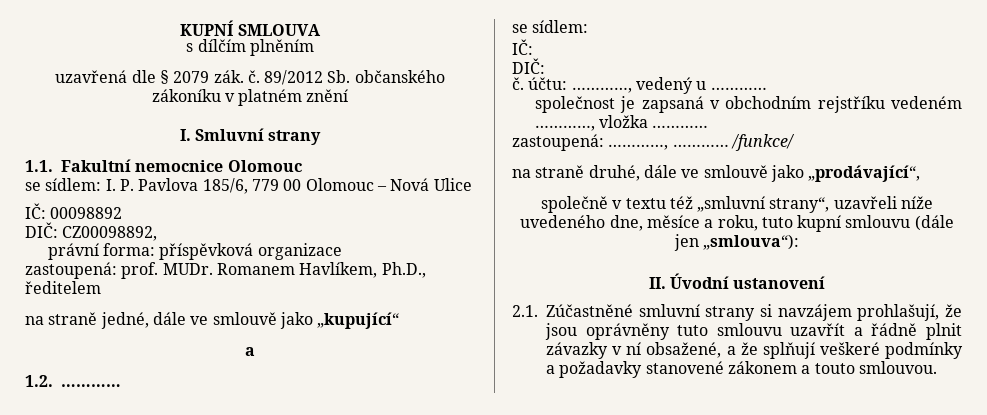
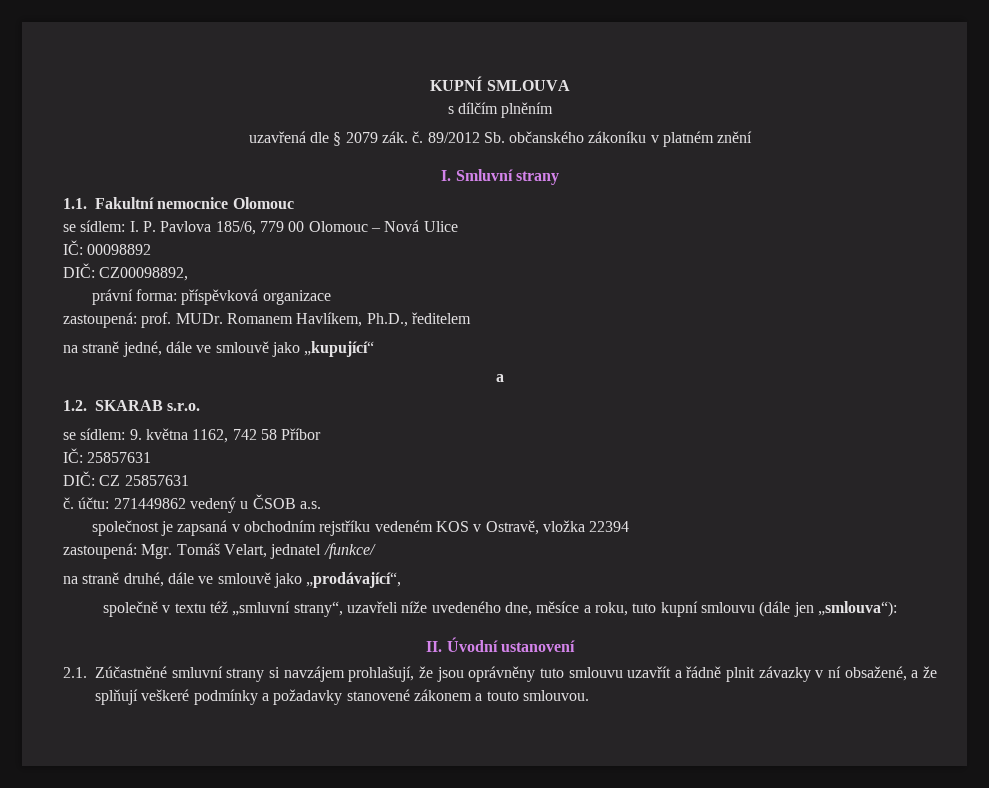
- 1.2. …………
- se sídlem:
- IČ:
- DIČ:
+ 1.2. SKARAB s.r.o.
+ se sídlem: 9. května 1162, 742 58 Příbor
+ IČ: 25857631
+ DIČ: CZ 25857631
- č. účtu: …………, vedený u …………
+ č. účtu: 271449862 vedený u ČSOB a.s.
- společnost je zapsaná v obchodním rejstříku vedeném …………, vložka …………
- zastoupená: …………, ………… /funkce/
+ společnost je zapsaná v obchodním rejstříku vedeném KOS v Ostravě, vložka 22394
+ zastoupená: Mgr. Tomáš Velart, jednatel /funkce/

